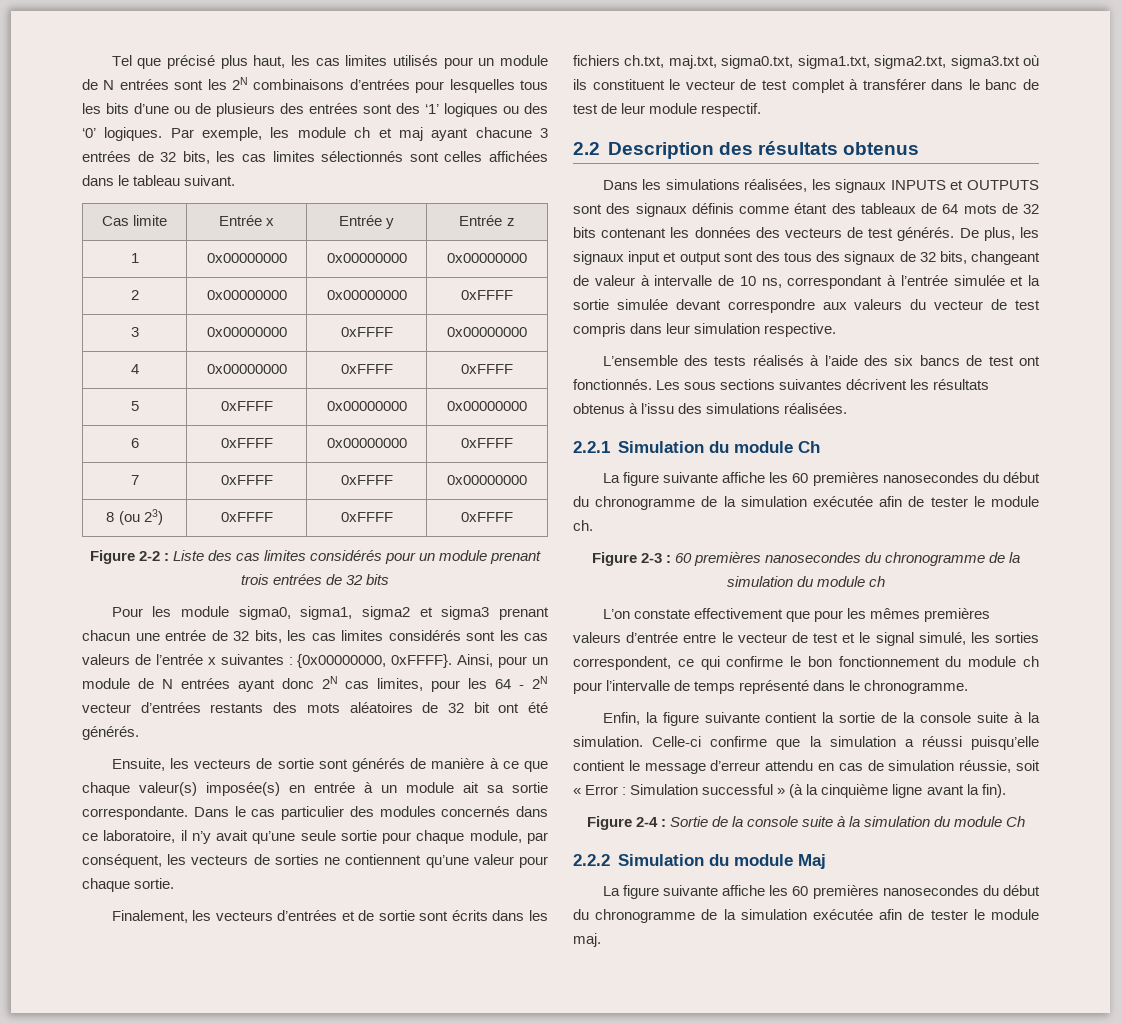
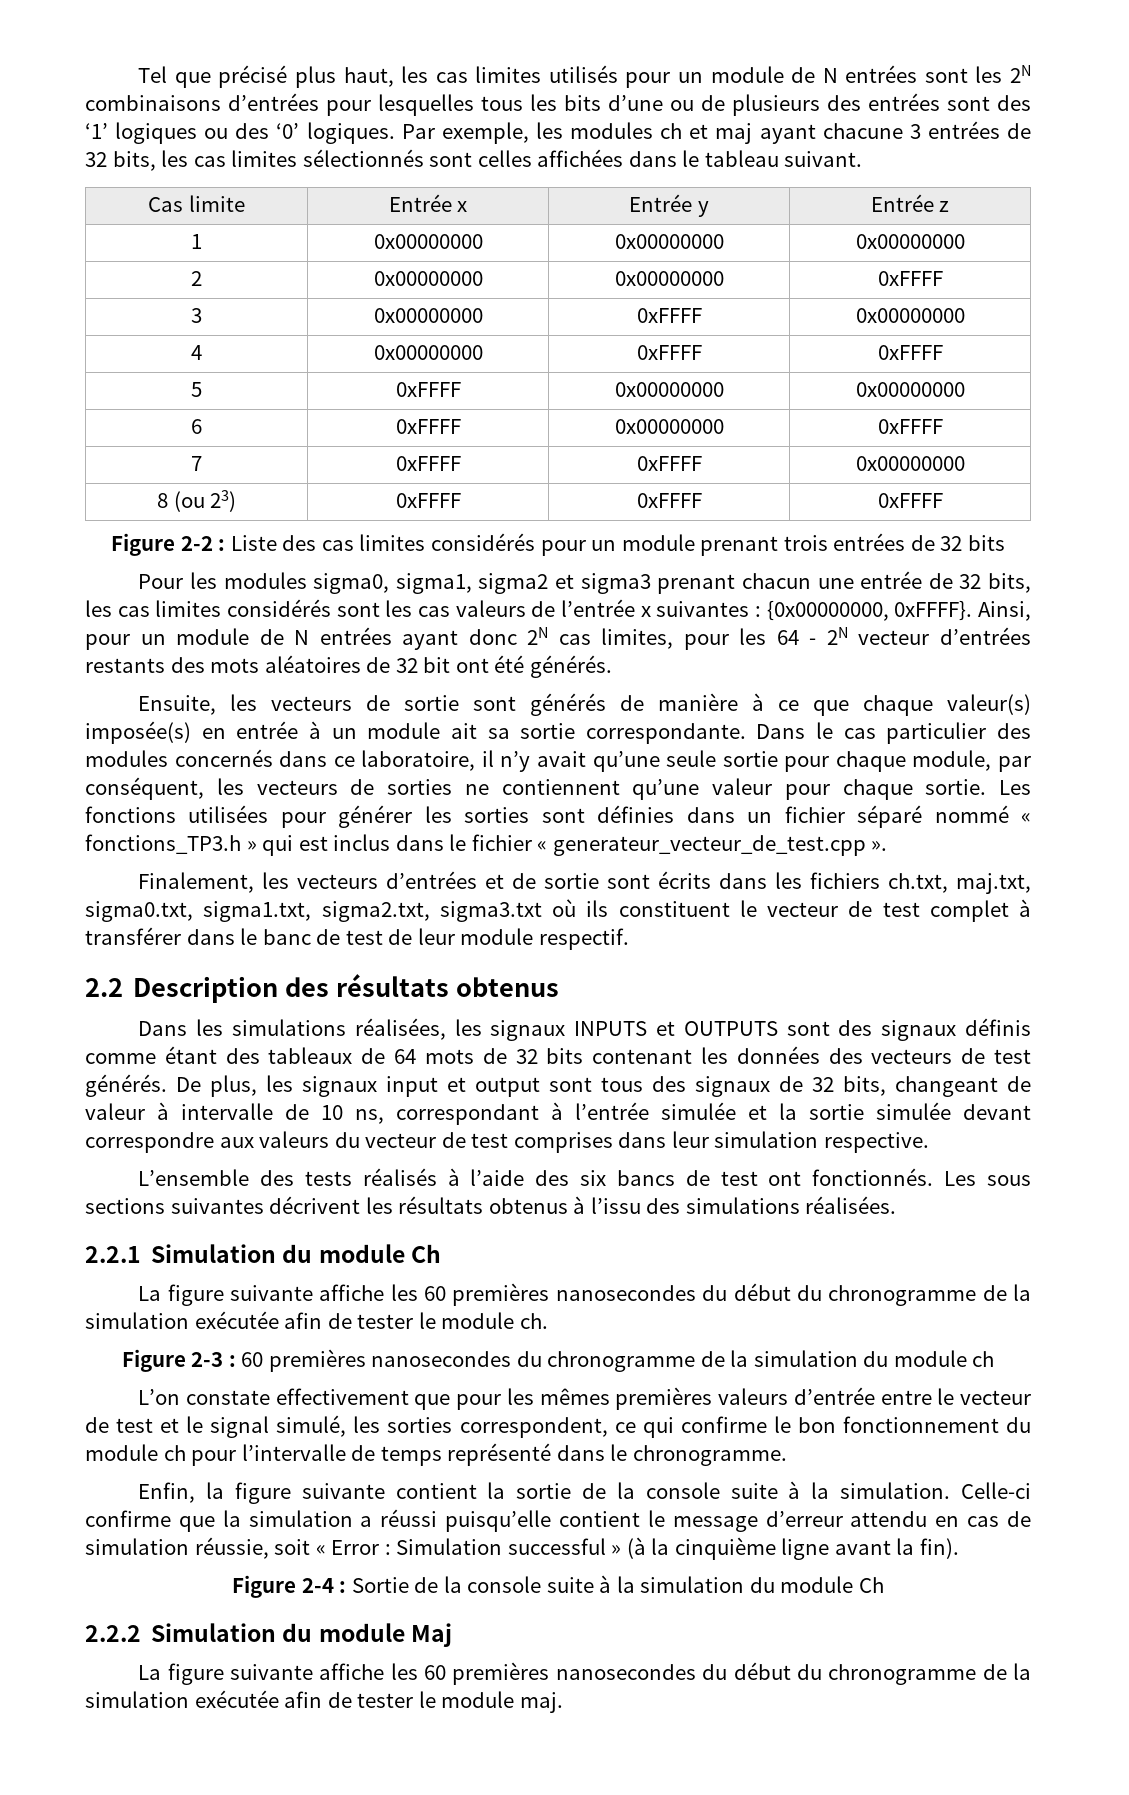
- Par exemple, les module ch et maj ayant chacune 3 entrées de 32 bits, les cas limites sélectionnés sont celles affichées dans le tableau suivant.
+ Par exemple, les modules ch et maj ayant chacune 3 entrées de 32 bits, les cas limites sélectionnés sont celles affichées dans le tableau suivant.
- Pour les module sigma0, sigma1, sigma2 et sigma3 prenant chacun une entrée de 32 bits, les cas limites considérés sont les cas valeurs de l’entrée x suivantes : {0x00000000, 0xFFFF}.
+ Pour les modules sigma0, sigma1, sigma2 et sigma3 prenant chacun une entrée de 32 bits, les cas limites considérés sont les cas valeurs de l’entrée x suivantes : {0x00000000, 0xFFFF}.
+ Les fonctions utilisées pour générer les sorties sont définies dans un fichier séparé nommé « fonctions_TP3.h » qui est inclus dans le fichier « generateur_vecteur_de_test.cpp ».
- De plus, les signaux input et output sont des tous des signaux de 32 bits, changeant de valeur à intervalle de 10 ns, correspondant à l’entrée simulée et la sortie simulée devant correspondre aux valeurs du vecteur de test compris dans leur simulation respective.
+ De plus, les signaux input et output sont tous des signaux de 32 bits, changeant de valeur à intervalle de 10 ns, correspondant à l’entrée simulée et la sortie simulée devant correspondre aux valeurs du vecteur de test comprises dans leur simulation respective.

